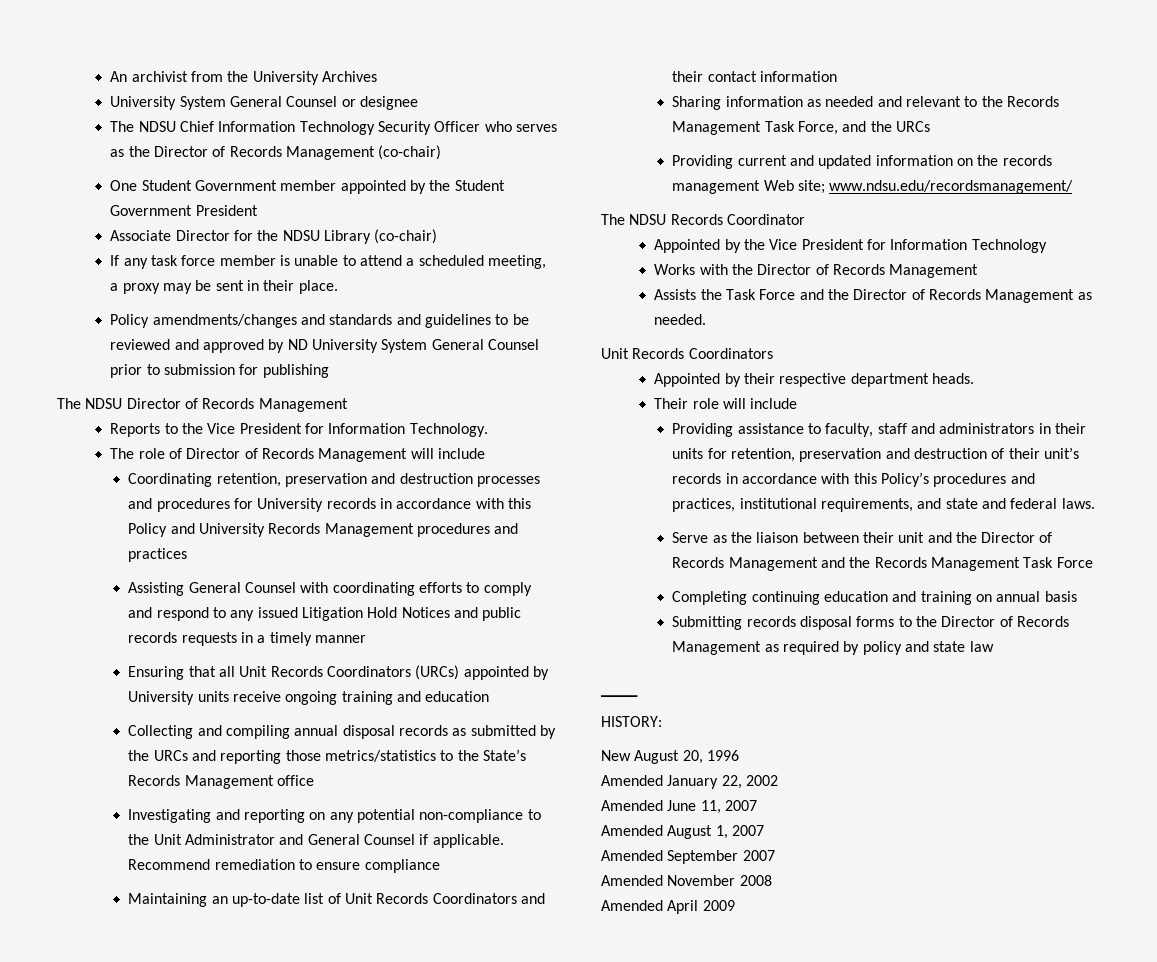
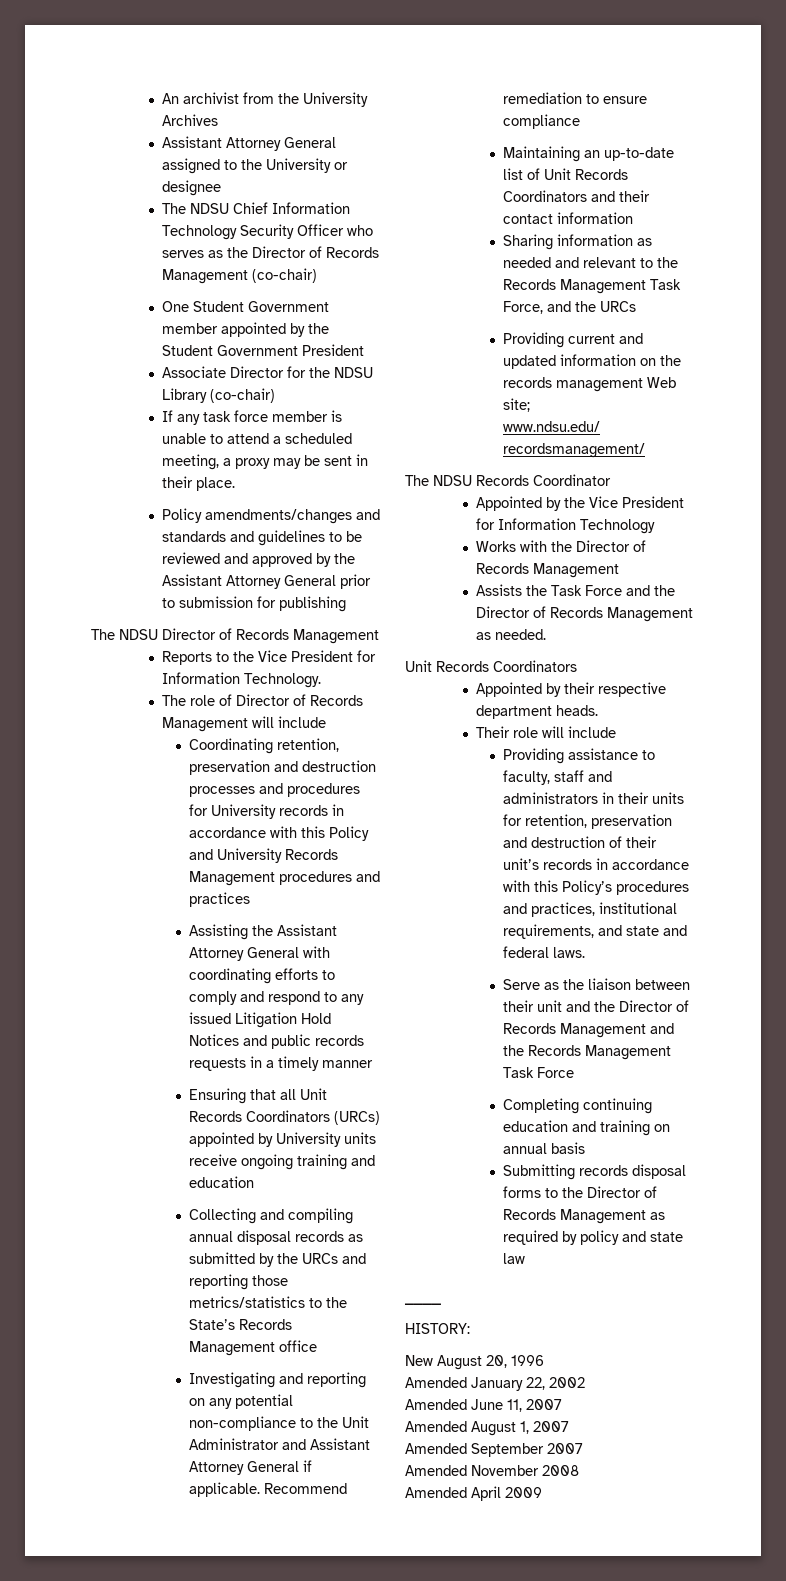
- University System General Counsel or designee
+ Assistant Attorney General assigned to the University or designee
- Policy amendments/changes and standards and guidelines to be reviewed and approved by ND University System General Counsel prior to submission for publishing
+ Policy amendments/changes and standards and guidelines to be reviewed and approved by the Assistant Attorney General prior to submission for publishing
- Assisting General Counsel with coordinating efforts to comply and respond to any issued Litigation Hold Notices and public records requests in a timely manner
+ Assisting the Assistant Attorney General with coordinating efforts to comply and respond to any issued Litigation Hold Notices and public records requests in a timely manner
- Investigating and reporting on any potential non-compliance to the Unit Administrator and General Counsel if applicable.
+ Investigating and reporting on any potential non-compliance to the Unit Administrator and Assistant Attorney General if applicable.

